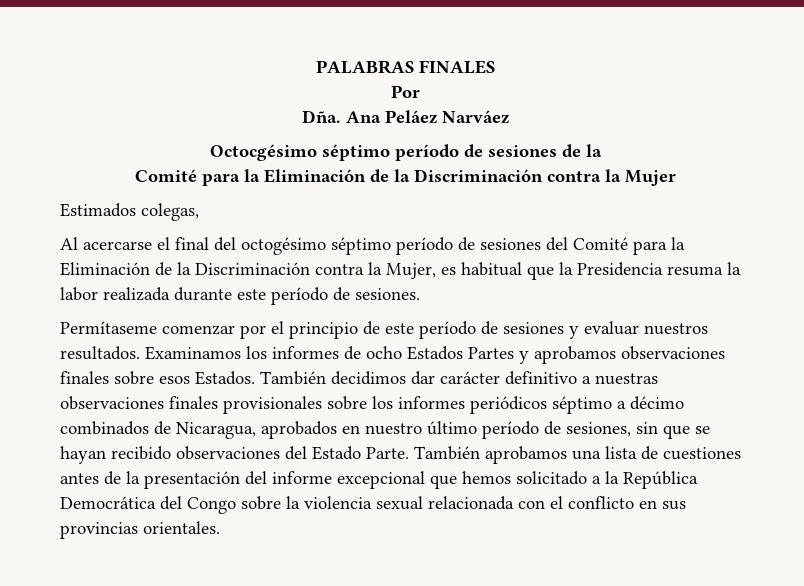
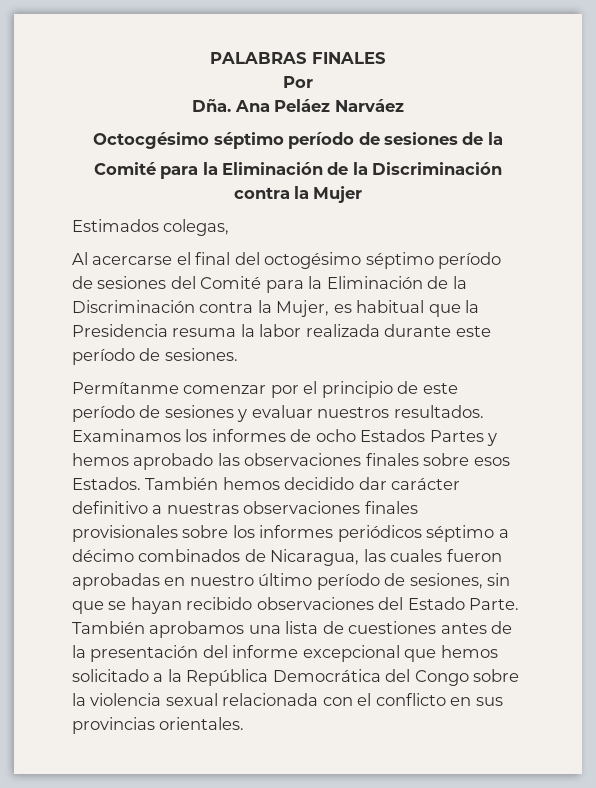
- Permítaseme comenzar por el principio de este período de sesiones y evaluar nuestros resultados.
+ Permítanme comenzar por el principio de este período de sesiones y evaluar nuestros resultados.
- Examinamos los informes de ocho Estados Partes y aprobamos observaciones finales sobre esos Estados.
+ Examinamos los informes de ocho Estados Partes y hemos aprobado las observaciones finales sobre esos Estados.
- También decidimos dar carácter definitivo a nuestras observaciones finales provisionales sobre los informes periódicos séptimo a décimo combinados de Nicaragua, aprobados en nuestro último período de sesiones, sin que se hayan recibido observaciones del Estado Parte.
+ También hemos decidido dar carácter definitivo a nuestras observaciones finales provisionales sobre los informes periódicos séptimo a décimo combinados de Nicaragua, las cuales fueron aprobadas en nuestro último período de sesiones, sin que se hayan recibido observaciones del Estado Parte.

